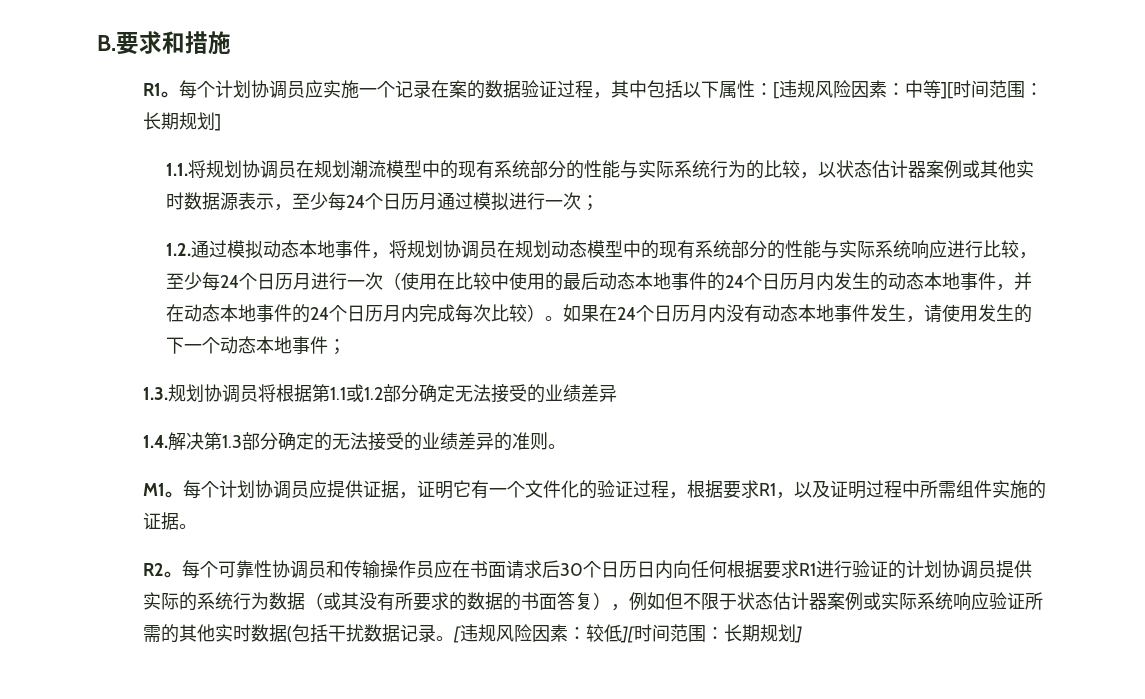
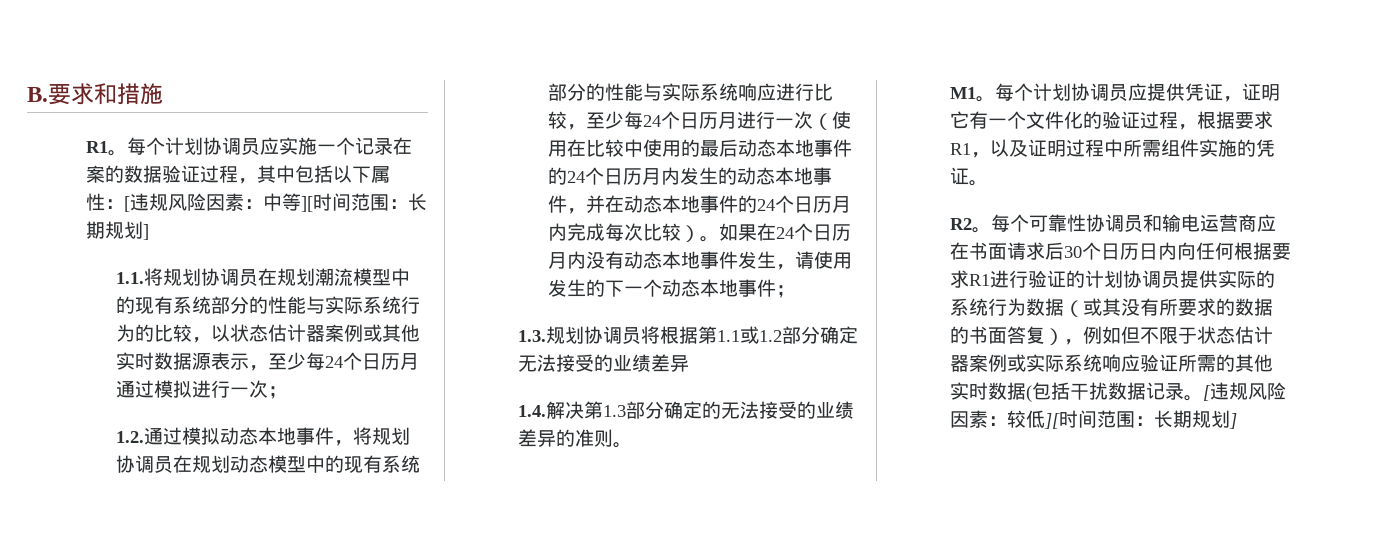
- 每个计划协调员应提供证据，证明它有一个文件化的验证过程，根据要求R1，以及证明过程中所需组件实施的证据。
+ 每个计划协调员应提供凭证，证明它有一个文件化的验证过程，根据要求R1，以及证明过程中所需组件实施的凭证。
- 每个可靠性协调员和传输操作员应在书面请求后30个日历日内向任何根据要求R1进行验证的计划协调员提供实际的系统行为数据（或其没有所要求的数据的书面答复），例如但不限于状态估计器案例或实际系统响应验证所需的其他实时数据(包括干扰数据记录。
+ 每个可靠性协调员和输电运营商应在书面请求后30个日历日内向任何根据要求R1进行验证的计划协调员提供实际的系统行为数据（或其没有所要求的数据的书面答复），例如但不限于状态估计器案例或实际系统响应验证所需的其他实时数据(包括干扰数据记录。

